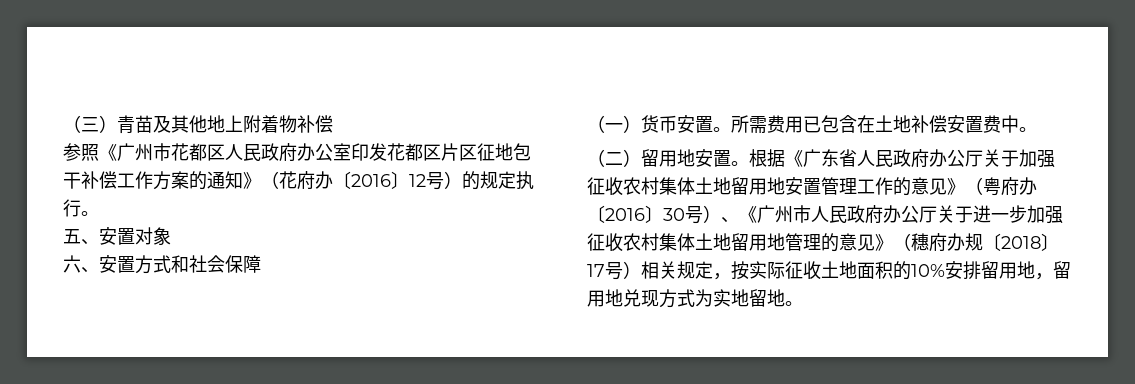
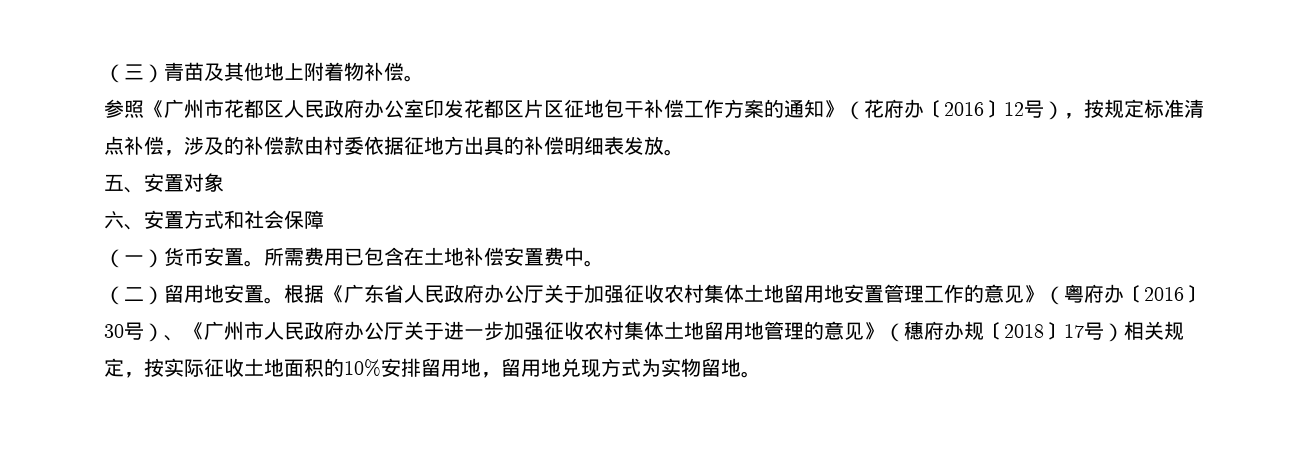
- （三）青苗及其他地上附着物补偿
+ （三）青苗及其他地上附着物补偿。
- 参照《广州市花都区人民政府办公室印发花都区片区征地包干补偿工作方案的通知》（花府办〔2016〕12号）的规定执行。
+ 参照《广州市花都区人民政府办公室印发花都区片区征地包干补偿工作方案的通知》（花府办〔2016〕12号），按规定标准清点补偿，涉及的补偿款由村委依据征地方出具的补偿明细表发放。
- 根据《广东省人民政府办公厅关于加强征收农村集体土地留用地安置管理工作的意见》（粤府办〔2016〕30号）、《广州市人民政府办公厅关于进一步加强征收农村集体土地留用地管理的意见》（穗府办规〔2018〕17号）相关规定，按实际征收土地面积的10%安排留用地，留用地兑现方式为实地留地。
+ 根据《广东省人民政府办公厅关于加强征收农村集体土地留用地安置管理工作的意见》（粤府办〔2016〕30号）、《广州市人民政府办公厅关于进一步加强征收农村集体土地留用地管理的意见》（穗府办规〔2018〕17号）相关规定，按实际征收土地面积的10%安排留用地，留用地兑现方式为实物留地。

